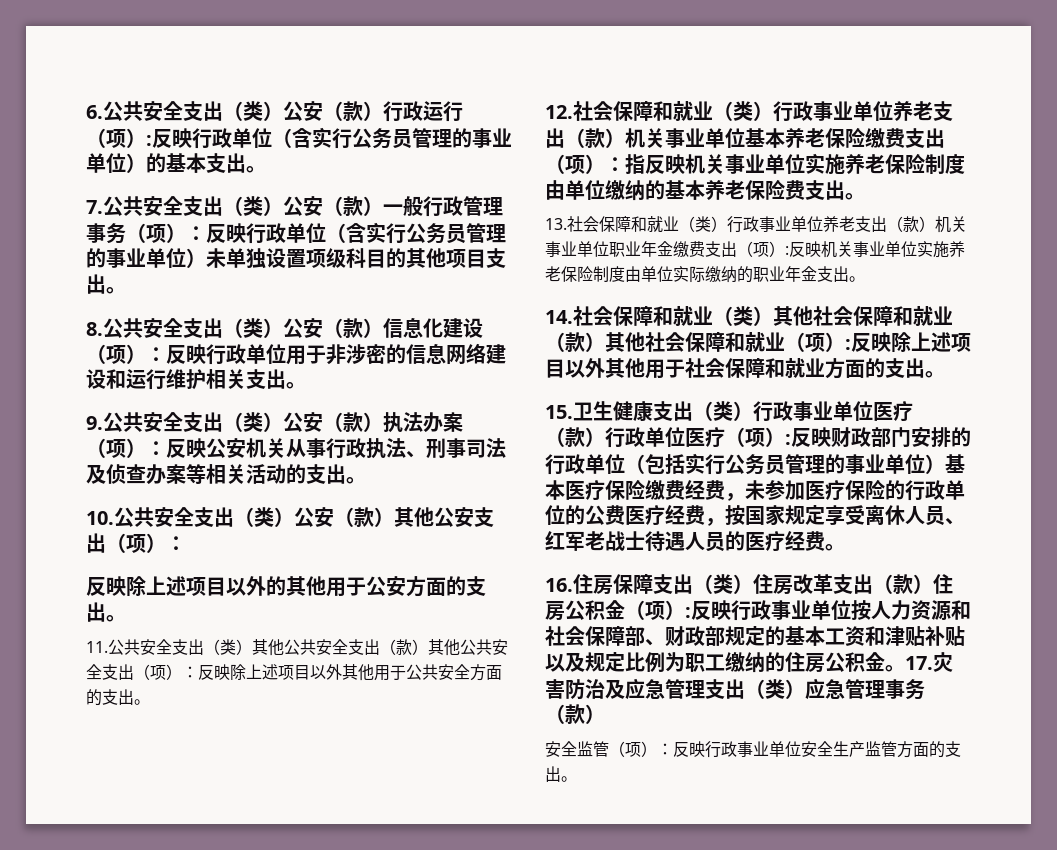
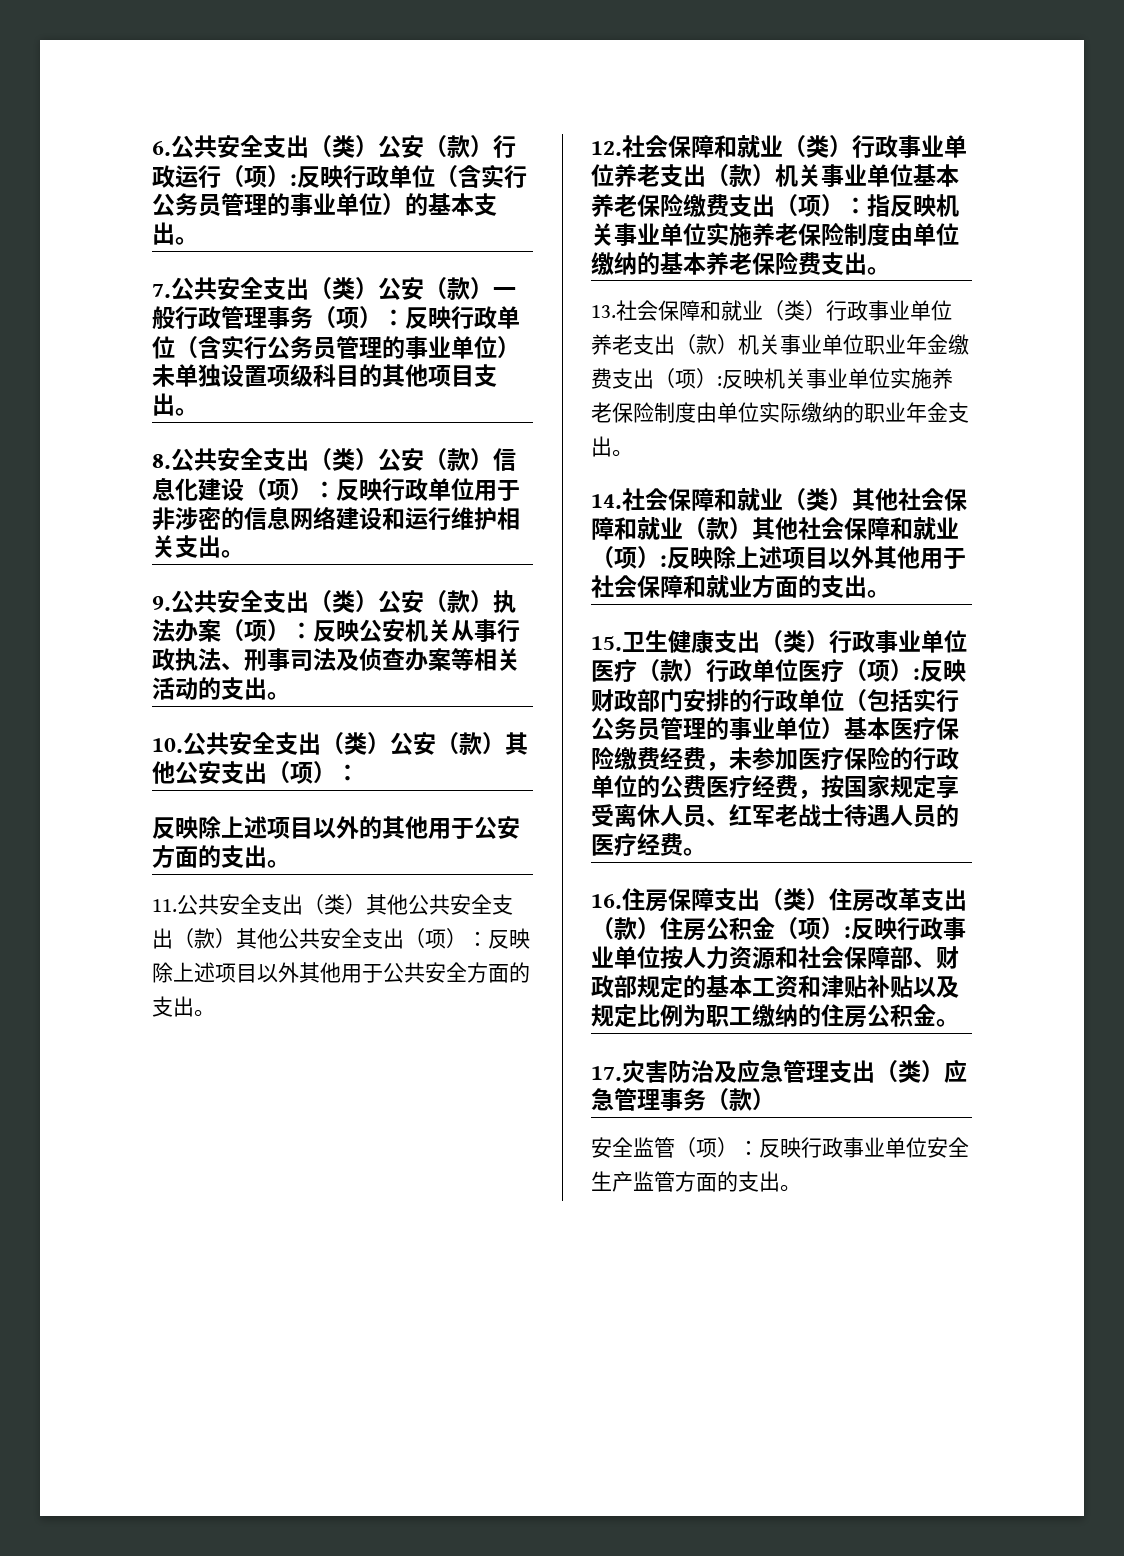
- 16.住房保障支出（类）住房改革支出（款）住房公积金（项）:反映行政事业单位按人力资源和社会保障部、财政部规定的基本工资和津贴补贴以及规定比例为职工缴纳的住房公积金。17.灾害防治及应急管理支出（类）应急管理事务（款）
+ 16.住房保障支出（类）住房改革支出（款）住房公积金（项）:反映行政事业单位按人力资源和社会保障部、财政部规定的基本工资和津贴补贴以及规定比例为职工缴纳的住房公积金。
+ 17.灾害防治及应急管理支出（类）应急管理事务（款）

